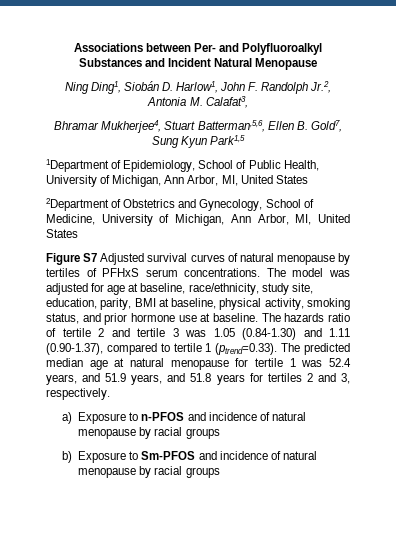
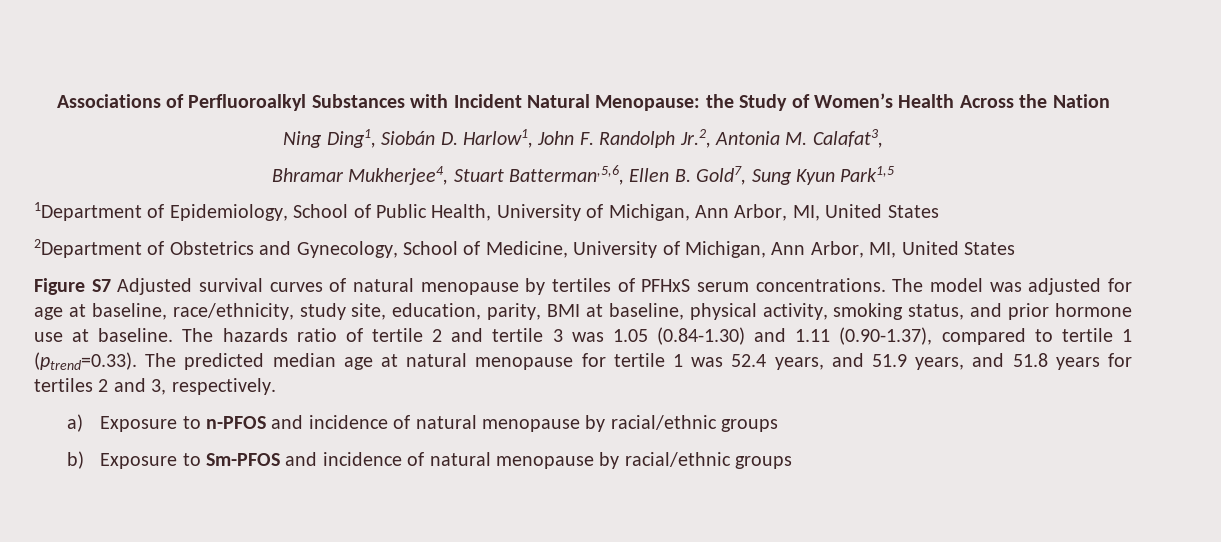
- Associations between Per- and Polyfluoroalkyl Substances and Incident Natural Menopause
+ Associations of Perfluoroalkyl Substances with Incident Natural Menopause: the Study of Women’s Health Across the Nation
- a) Exposure to n-PFOS and incidence of natural menopause by racial groups
+ a) Exposure to n-PFOS and incidence of natural menopause by racial/ethnic groups
- b) Exposure to Sm-PFOS and incidence of natural menopause by racial groups
+ b) Exposure to Sm-PFOS and incidence of natural menopause by racial/ethnic groups

